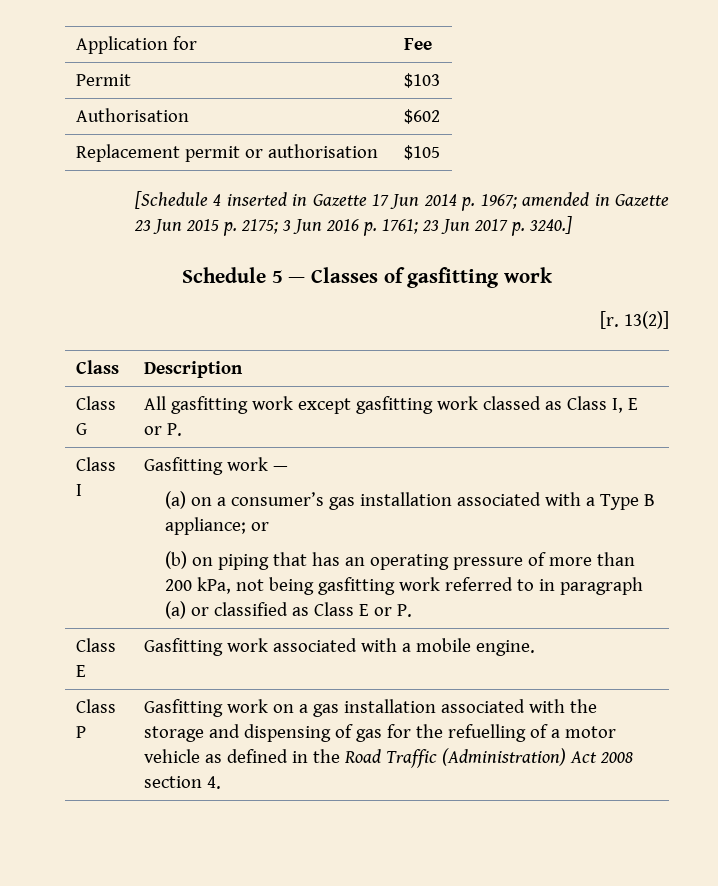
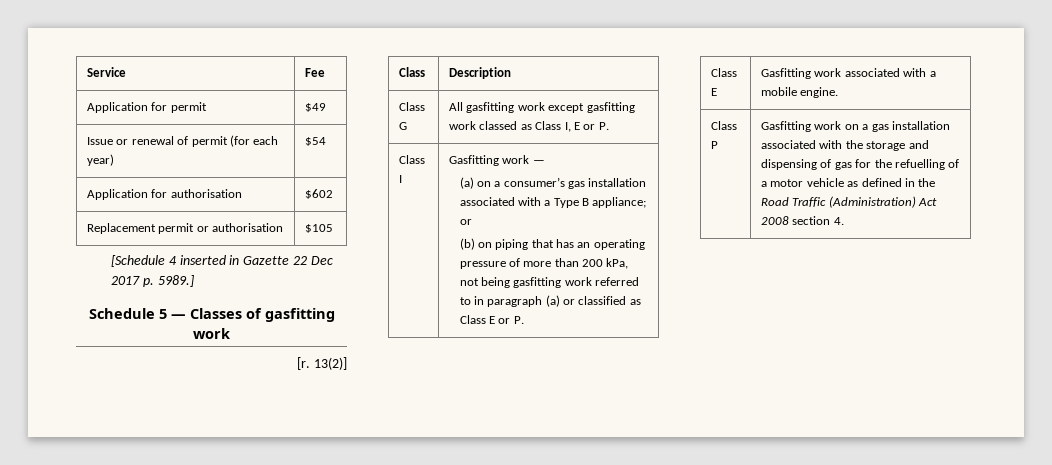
- Application for | Fee
+ Service | Fee
- Permit | $103
- Authorisation | $602
+ Application for permit | $49
+ Issue or renewal of permit (for each year) | $54
+ Application for authorisation | $602
- [Schedule 4 inserted in Gazette 17 Jun 2014 p. 1967; amended in Gazette 23 Jun 2015 p. 2175; 3 Jun 2016 p. 1761; 23 Jun 2017 p. 3240.]
+ [Schedule 4 inserted in Gazette 22 Dec 2017 p. 5989.]

